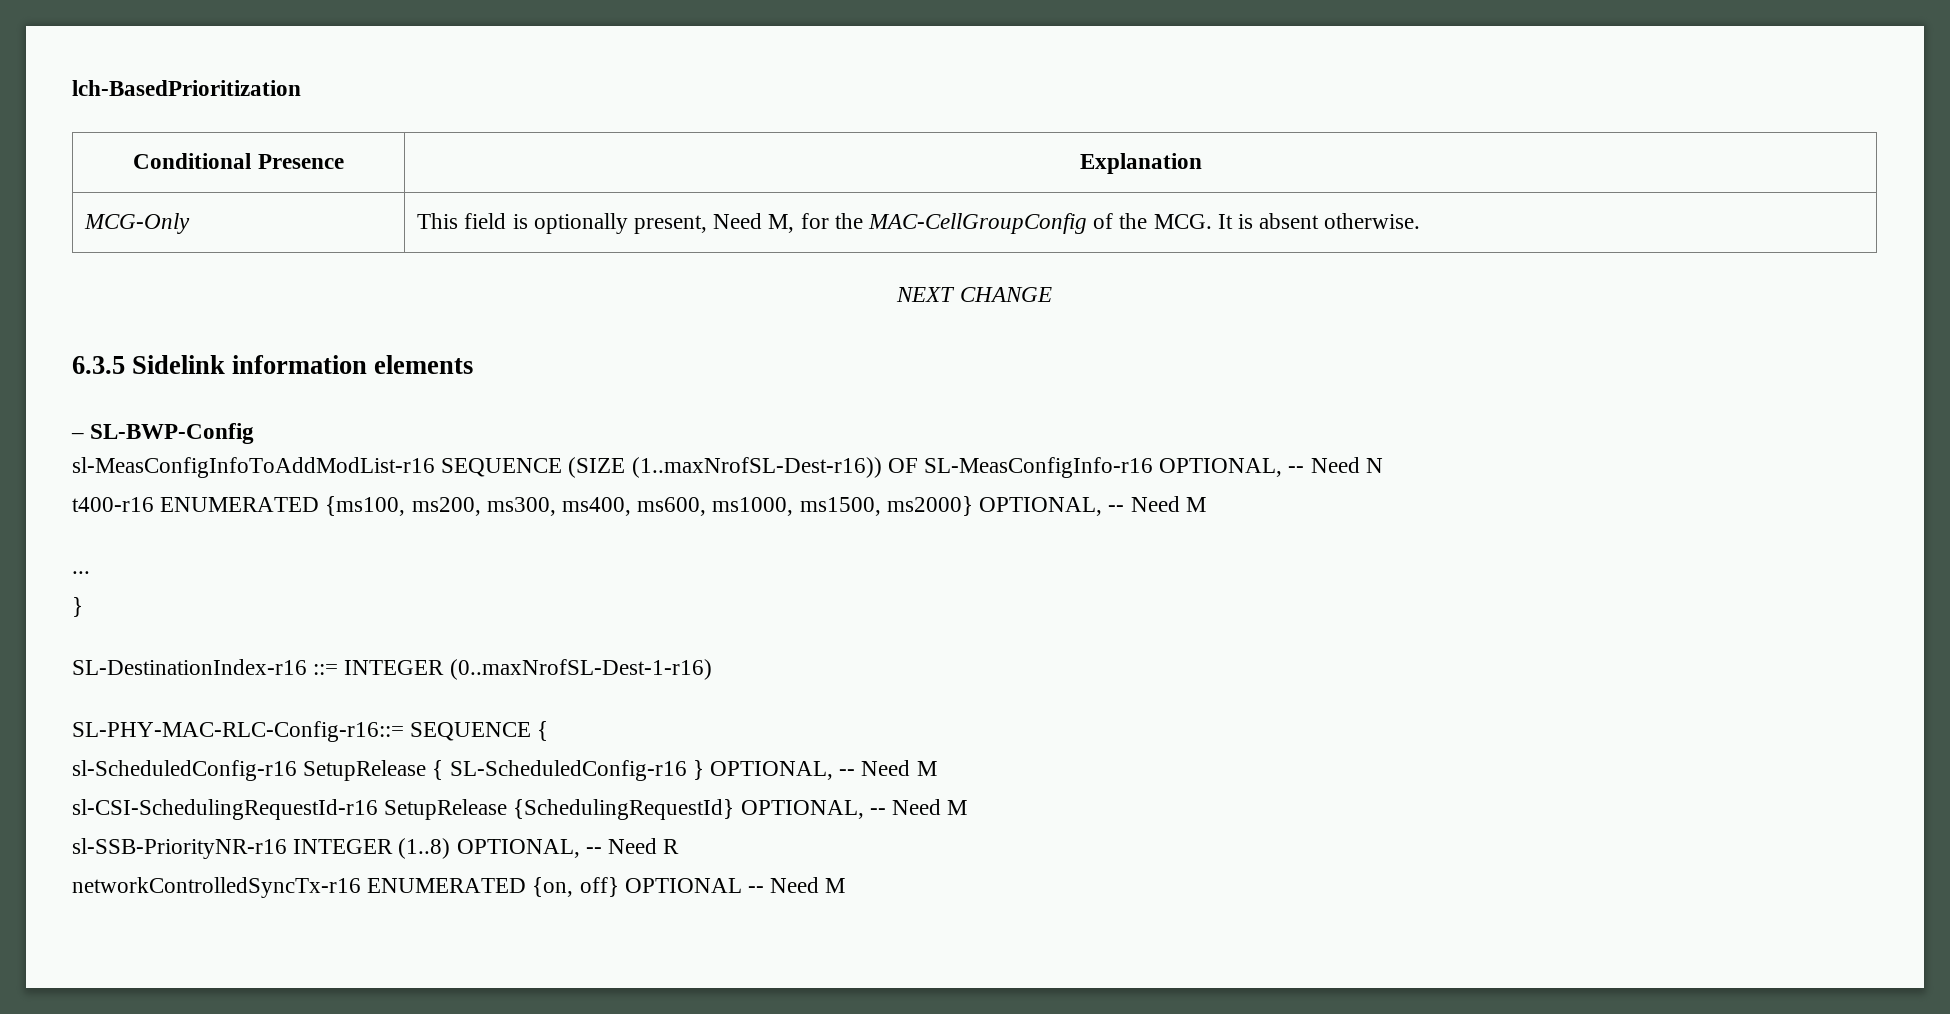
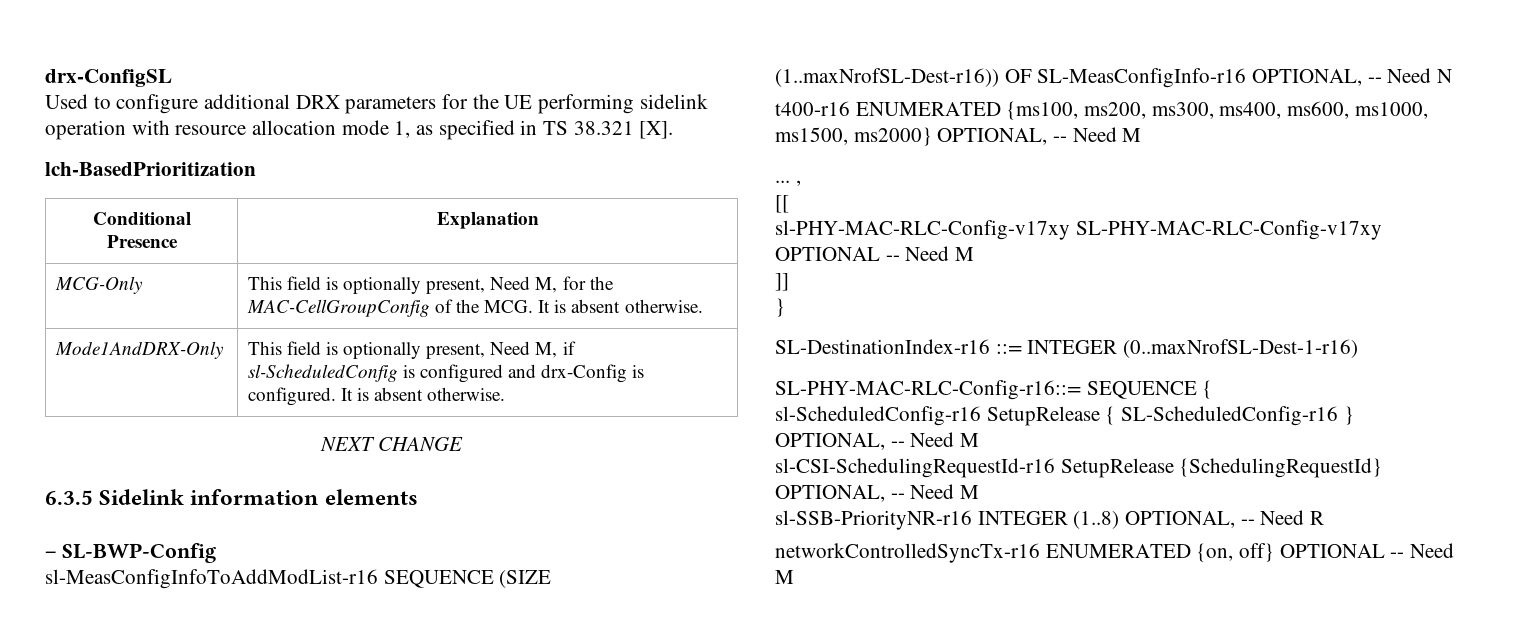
+ drx-ConfigSL
+ Used to configure additional DRX parameters for the UE performing sidelink operation with resource allocation mode 1, as specified in TS 38.321 [X].
+ Mode1AndDRX-Only | This field is optionally present, Need M, if sl-ScheduledConfig is configured and drx-Config is configured. It is absent otherwise.
- ...
+ ... ,
+ [[
+ sl-PHY-MAC-RLC-Config-v17xy SL-PHY-MAC-RLC-Config-v17xy OPTIONAL -- Need M
+ ]]

